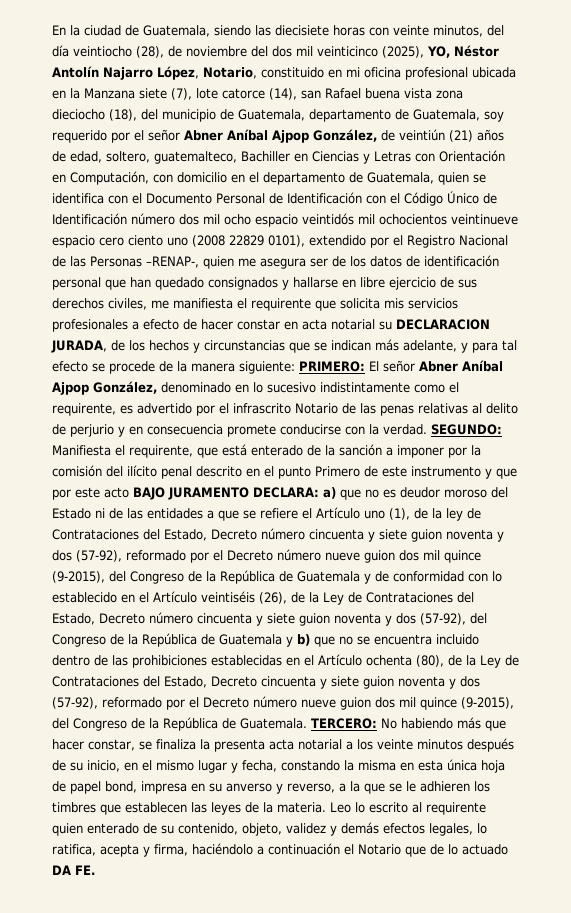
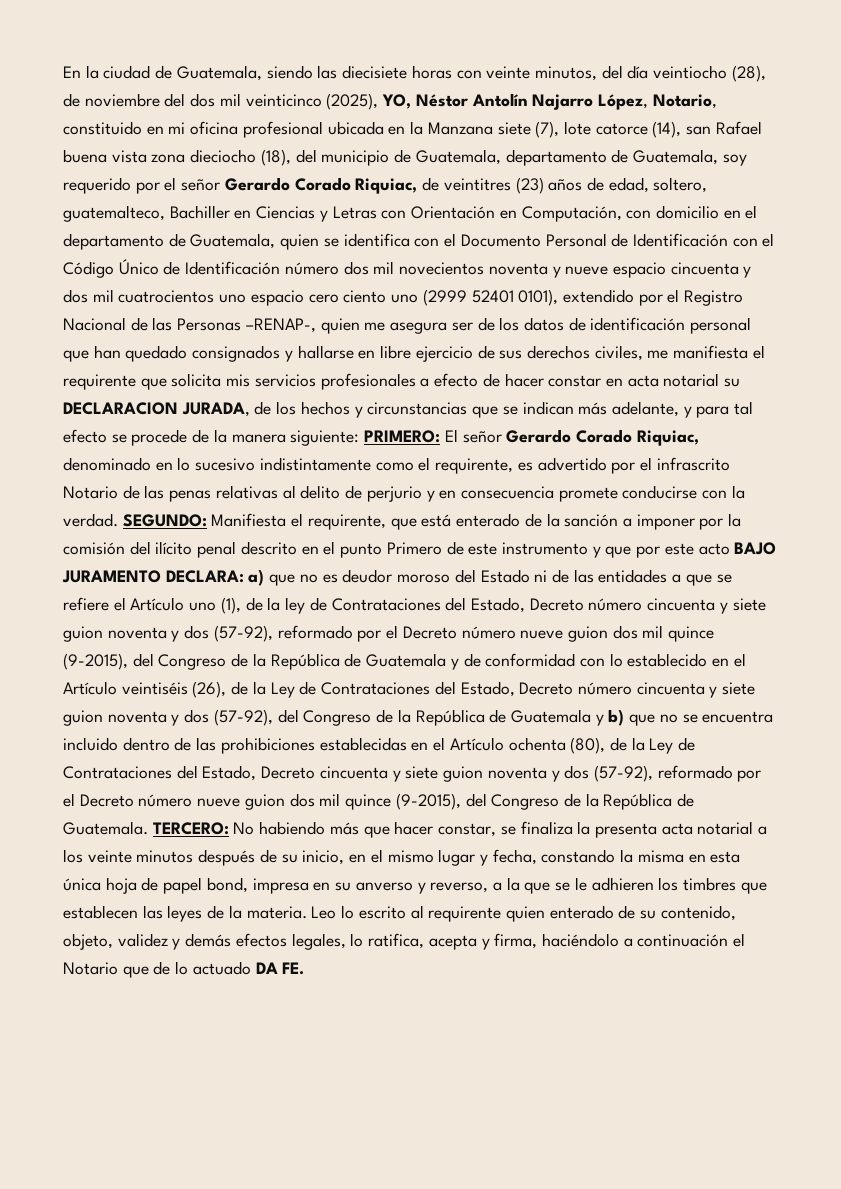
- En la ciudad de Guatemala, siendo las diecisiete horas con veinte minutos, del día veintiocho (28), de noviembre del dos mil veinticinco (2025), YO, Néstor Antolín Najarro López, Notario, constituido en mi oficina profesional ubicada en la Manzana siete (7), lote catorce (14), san Rafael buena vista zona dieciocho (18), del municipio de Guatemala, departamento de Guatemala, soy requerido por el señor Abner Aníbal Ajpop González, de veintiún (21) años de edad, soltero, guatemalteco, Bachiller en Ciencias y Letras con Orientación en Computación, con domicilio en el departamento de Guatemala, quien se identifica con el Documento Personal de Identificación con el Código Único de Identificación número dos mil ocho espacio veintidós mil ochocientos veintinueve espacio cero ciento uno (2008 22829 0101), extendido por el Registro Nacional de las Personas –RENAP-, quien me asegura ser de los datos de identificación personal que han quedado consignados y hallarse en libre ejercicio de sus derechos civiles, me manifiesta el requirente que solicita mis servicios profesionales a efecto de hacer constar en acta notarial su DECLARACION JURADA, de los hechos y circunstancias que se indican más adelante, y para tal efecto se procede de la manera siguiente:
+ En la ciudad de Guatemala, siendo las diecisiete horas con veinte minutos, del día veintiocho (28), de noviembre del dos mil veinticinco (2025), YO, Néstor Antolín Najarro López, Notario, constituido en mi oficina profesional ubicada en la Manzana siete (7), lote catorce (14), san Rafael buena vista zona dieciocho (18), del municipio de Guatemala, departamento de Guatemala, soy requerido por el señor Gerardo Corado Riquiac, de veintitres (23) años de edad, soltero, guatemalteco, Bachiller en Ciencias y Letras con Orientación en Computación, con domicilio en el departamento de Guatemala, quien se identifica con el Documento Personal de Identificación con el Código Único de Identificación número dos mil novecientos noventa y nueve espacio cincuenta y dos mil cuatrocientos uno espacio cero ciento uno (2999 52401 0101), extendido por el Registro Nacional de las Personas –RENAP-, quien me asegura ser de los datos de identificación personal que han quedado consignados y hallarse en libre ejercicio de sus derechos civiles, me manifiesta el requirente que solicita mis servicios profesionales a efecto de hacer constar en acta notarial su DECLARACION JURADA, de los hechos y circunstancias que se indican más adelante, y para tal efecto se procede de la manera siguiente:
- El señor Abner Aníbal Ajpop González, denominado en lo sucesivo indistintamente como el requirente, es advertido por el infrascrito Notario de las penas relativas al delito de perjurio y en consecuencia promete conducirse con la verdad.
+ El señor Gerardo Corado Riquiac, denominado en lo sucesivo indistintamente como el requirente, es advertido por el infrascrito Notario de las penas relativas al delito de perjurio y en consecuencia promete conducirse con la verdad.

